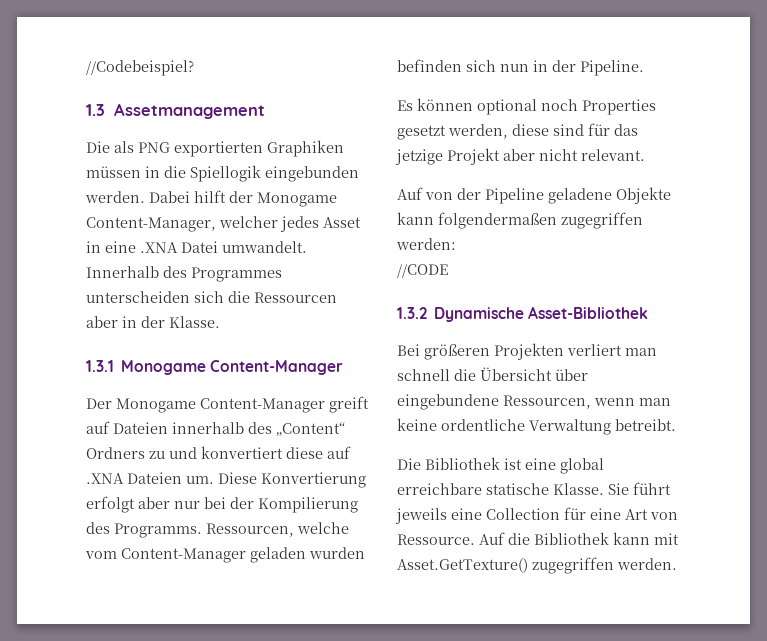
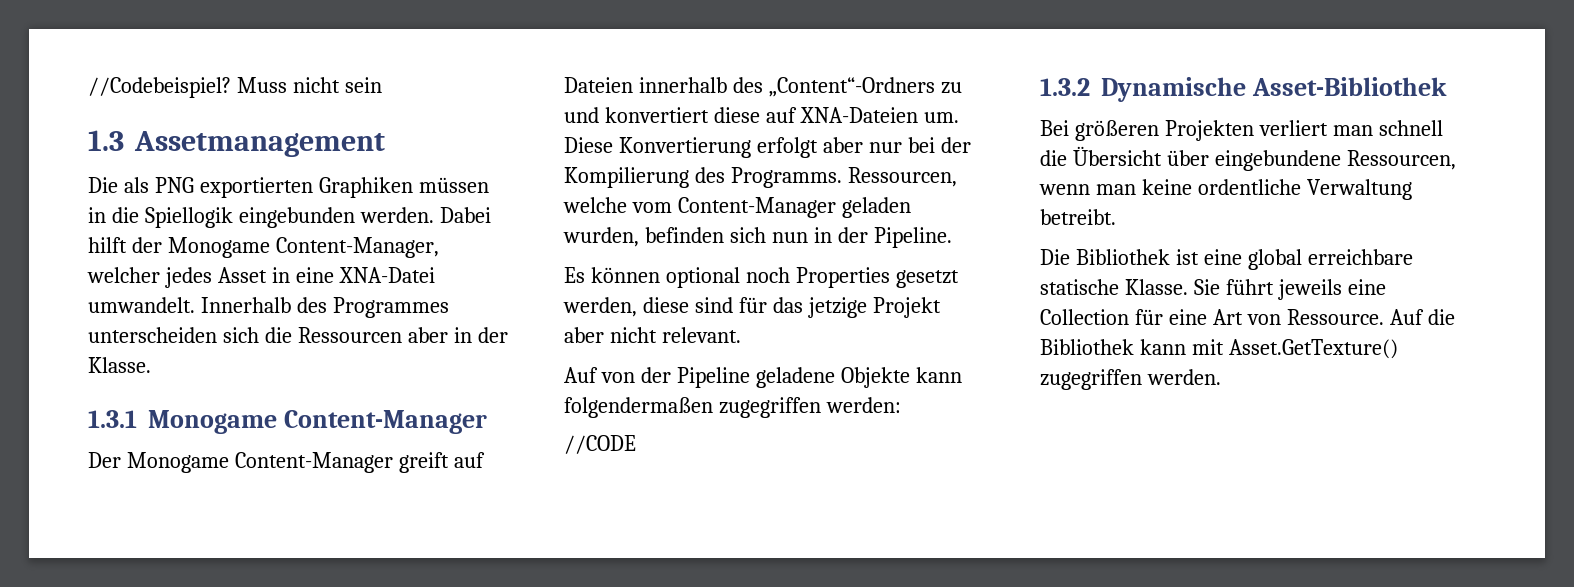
+ Muss nicht sein
- Dabei hilft der Monogame Content-Manager, welcher jedes Asset in eine .XNA Datei umwandelt.
+ Dabei hilft der Monogame Content-Manager, welcher jedes Asset in eine XNA-Datei umwandelt.
- Der Monogame Content-Manager greift auf Dateien innerhalb des „Content“ Ordners zu und konvertiert diese auf .XNA Dateien um.
+ Der Monogame Content-Manager greift auf Dateien innerhalb des „Content“-Ordners zu und konvertiert diese auf XNA-Dateien um.
- Ressourcen, welche vom Content-Manager geladen wurden befinden sich nun in der Pipeline.
+ Ressourcen, welche vom Content-Manager geladen wurden, befinden sich nun in der Pipeline.

